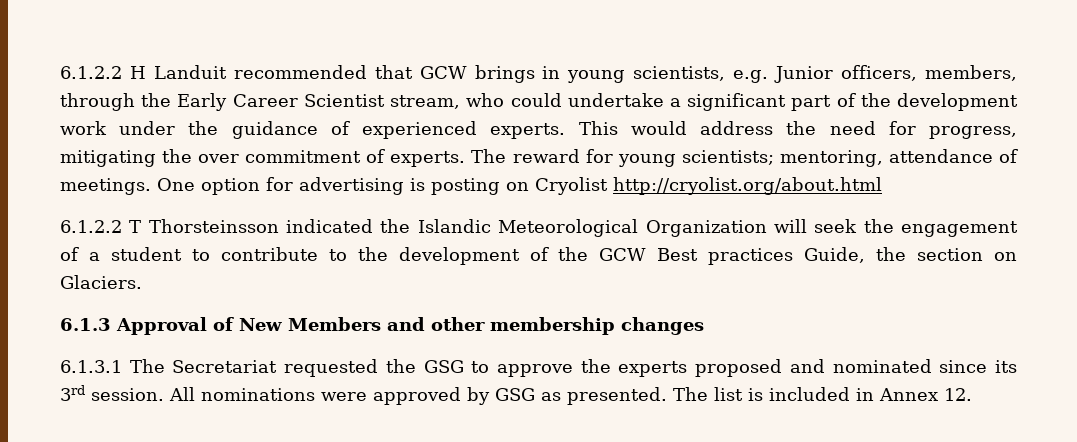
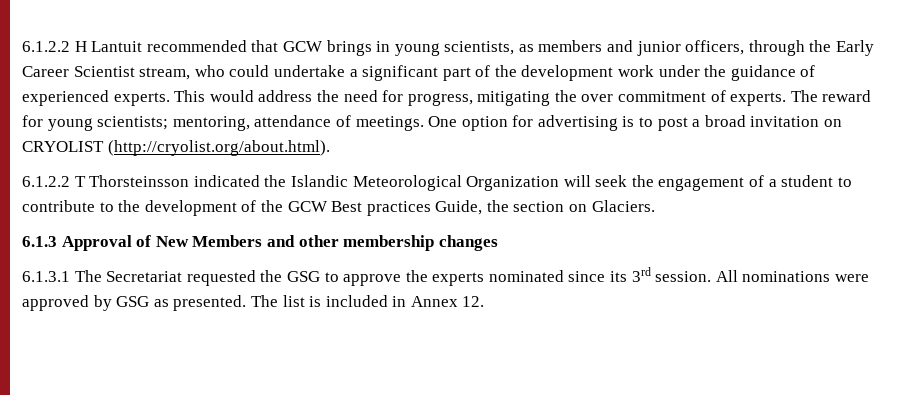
- 6.1.2.2 H Landuit recommended that GCW brings in young scientists, e.g. Junior officers, members, through the Early Career Scientist stream, who could undertake a significant part of the development work under the guidance of experienced experts.
+ 6.1.2.2 H Lantuit recommended that GCW brings in young scientists, as members and junior officers, through the Early Career Scientist stream, who could undertake a significant part of the development work under the guidance of experienced experts.
- One option for advertising is posting on Cryolist http://cryolist.org/about.html
+ One option for advertising is to post a broad invitation on CRYOLIST (http://cryolist.org/about.html).
- 6.1.3.1 The Secretariat requested the GSG to approve the experts proposed and nominated since its 3rd session.
+ 6.1.3.1 The Secretariat requested the GSG to approve the experts nominated since its 3rd session.

